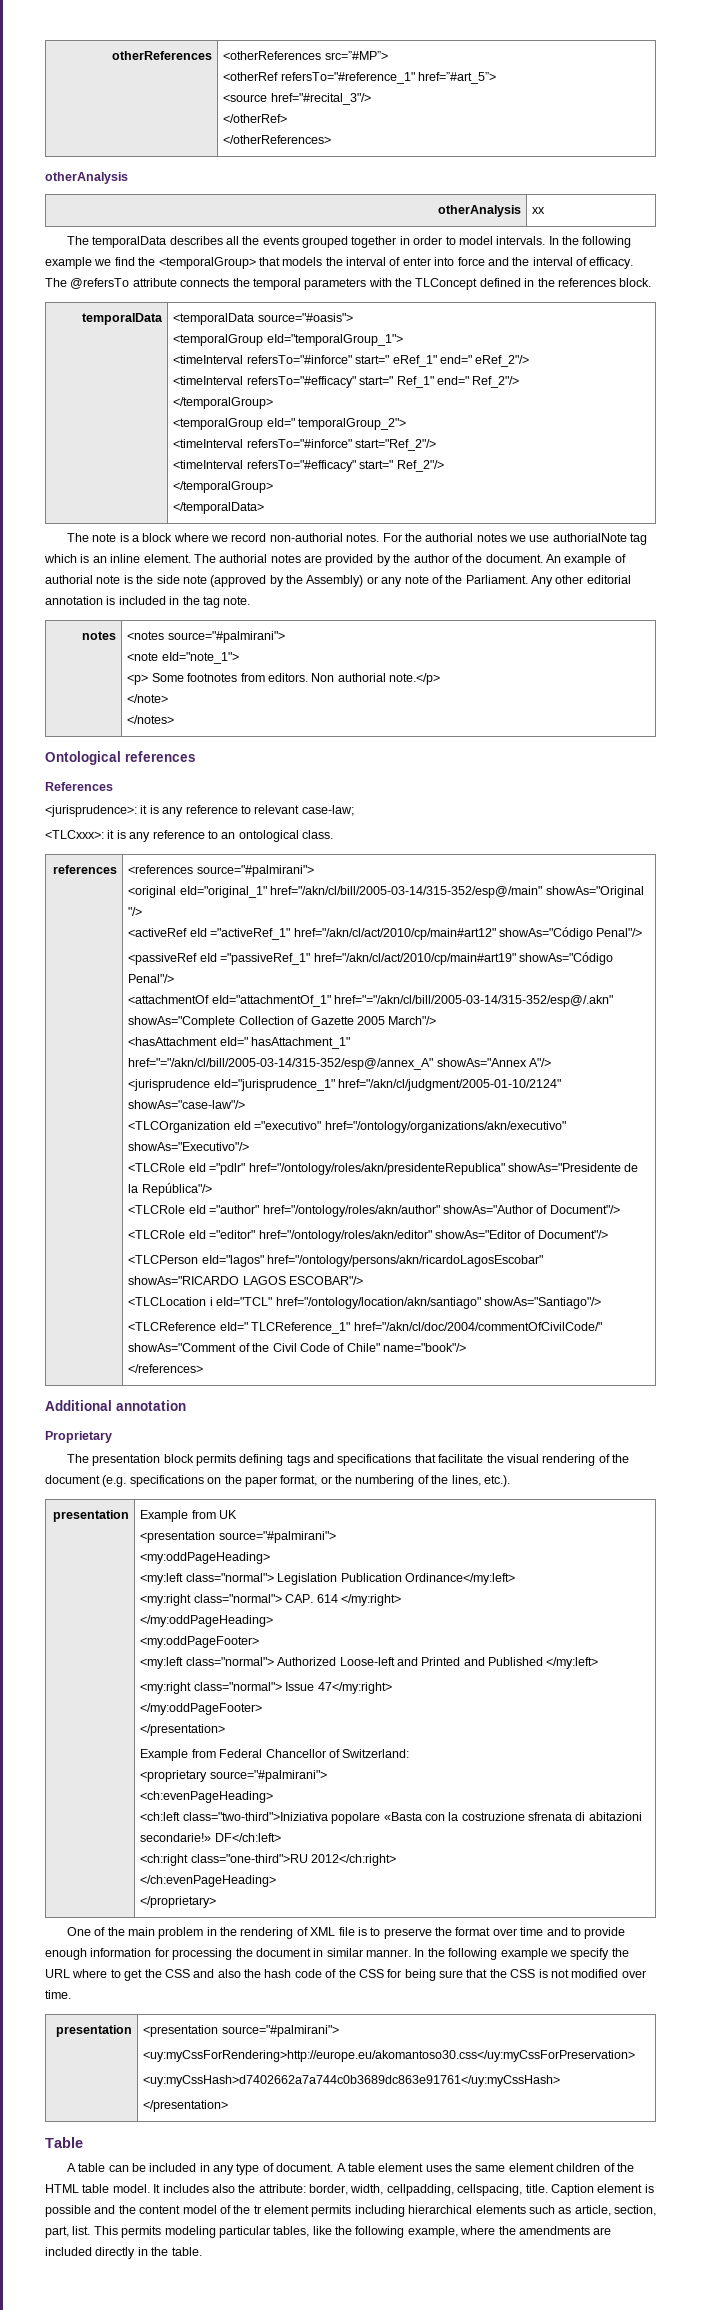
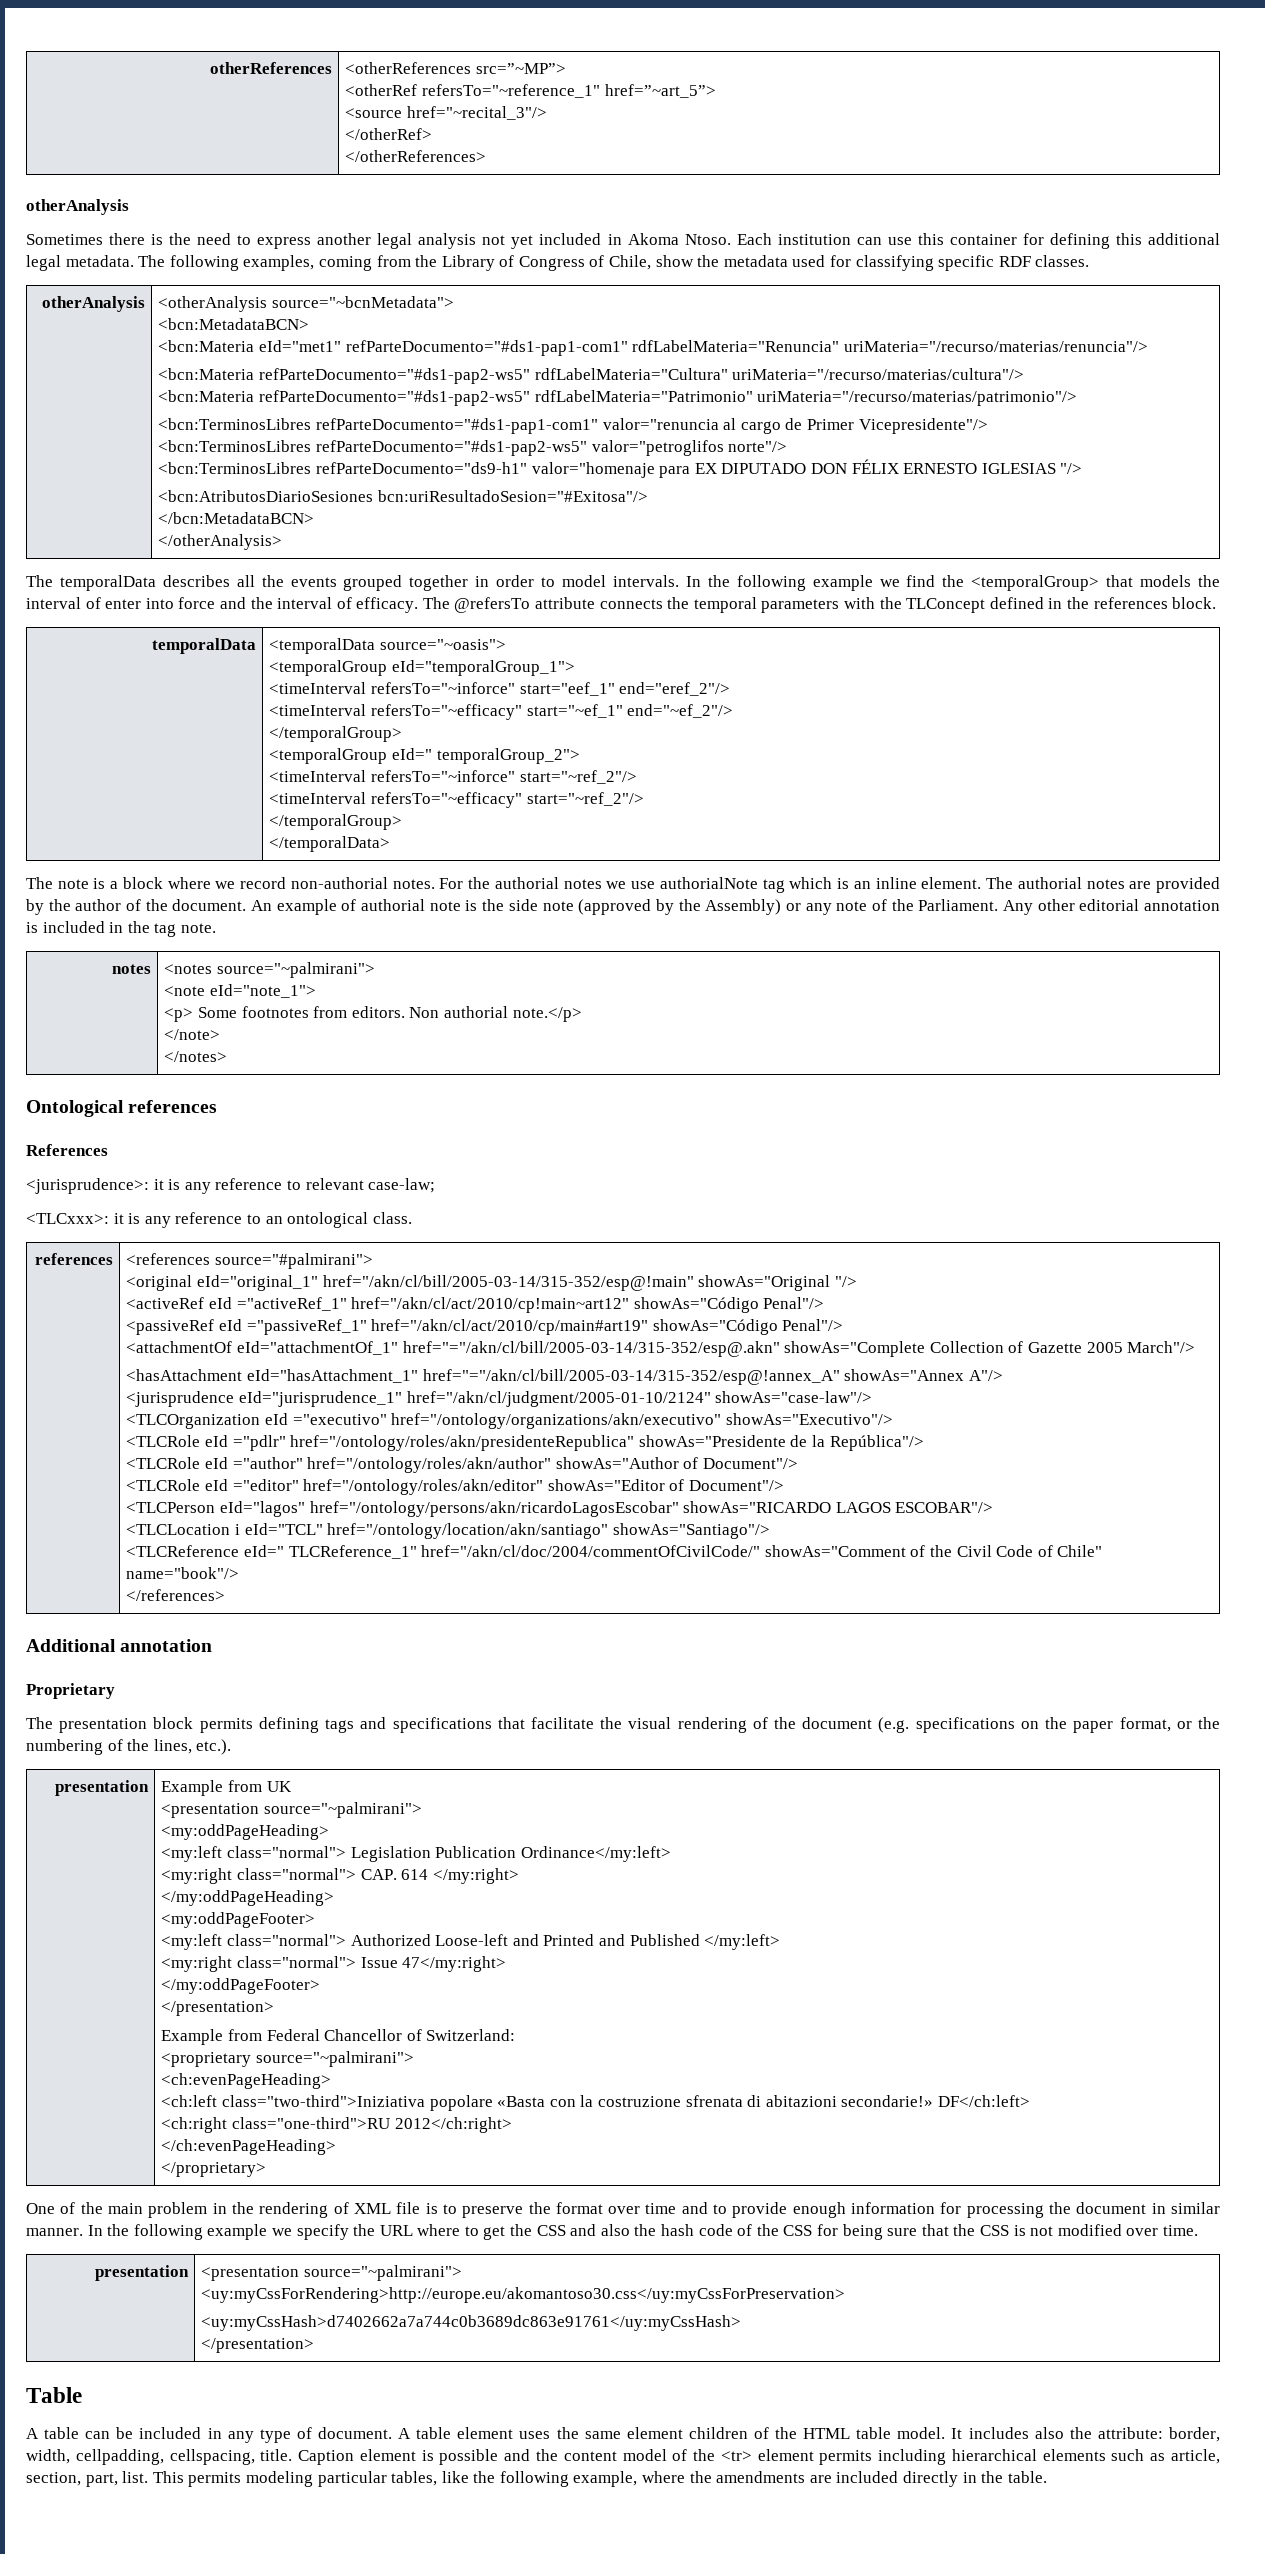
- otherReferences | <otherReferences src=”#MP”>
- <otherRef refersTo="#reference_1" href=”#art_5”>
- <source href="#recital_3"/>
+ otherReferences | <otherReferences src=”~MP”>
+ <otherRef refersTo="~reference_1" href=”~art_5”>
+ <source href="~recital_3"/>
- otherAnalysis | xx
+ Sometimes there is the need to express another legal analysis not yet included in Akoma Ntoso. Each institution can use this container for defining this additional legal metadata. The following examples, coming from the Library of Congress of Chile, show the metadata used for classifying specific RDF classes.
+ otherAnalysis | <otherAnalysis source="~bcnMetadata">
+ <bcn:MetadataBCN>
+ <bcn:Materia eId="met1" refParteDocumento="#ds1-pap1-com1" rdfLabelMateria="Renuncia" uriMateria="/recurso/materias/renuncia"/>
+ <bcn:Materia refParteDocumento="#ds1-pap2-ws5" rdfLabelMateria="Cultura" uriMateria="/recurso/materias/cultura"/>
+ <bcn:Materia refParteDocumento="#ds1-pap2-ws5" rdfLabelMateria="Patrimonio" uriMateria="/recurso/materias/patrimonio"/>
+ <bcn:TerminosLibres refParteDocumento="#ds1-pap1-com1" valor="renuncia al cargo de Primer Vicepresidente"/>
+ <bcn:TerminosLibres refParteDocumento="#ds1-pap2-ws5" valor="petroglifos norte"/>
+ <bcn:TerminosLibres refParteDocumento="ds9-h1" valor="homenaje para EX DIPUTADO DON FÉLIX ERNESTO IGLESIAS "/>
+ <bcn:AtributosDiarioSesiones bcn:uriResultadoSesion="#Exitosa"/>
+ </bcn:MetadataBCN>
+ </otherAnalysis>
- temporalData | <temporalData source="#oasis">
+ temporalData | <temporalData source="~oasis">
  <temporalGroup eId="temporalGroup_1">
- <timeInterval refersTo="#inforce" start=" eRef_1" end=" eRef_2"/>
- <timeInterval refersTo="#efficacy" start=" Ref_1" end=" Ref_2"/>
+ <timeInterval refersTo="~inforce" start="eef_1" end="eref_2"/>
+ <timeInterval refersTo="~efficacy" start="~ef_1" end="~ef_2"/>
  </temporalGroup>
  <temporalGroup eId=" temporalGroup_2">
- <timeInterval refersTo="#inforce" start="Ref_2"/>
- <timeInterval refersTo="#efficacy" start=" Ref_2"/>
+ <timeInterval refersTo="~inforce" start="~ref_2"/>
+ <timeInterval refersTo="~efficacy" start="~ref_2"/>
- notes | <notes source="#palmirani">
+ notes | <notes source="~palmirani">
- <original eId="original_1" href="/akn/cl/bill/2005-03-14/315-352/esp@/main" showAs="Original "/>
+ <original eId="original_1" href="/akn/cl/bill/2005-03-14/315-352/esp@!main" showAs="Original "/>
- <activeRef eId ="activeRef_1" href="/akn/cl/act/2010/cp/main#art12" showAs="Código Penal"/>
+ <activeRef eId ="activeRef_1" href="/akn/cl/act/2010/cp!main~art12" showAs="Código Penal"/>
- <attachmentOf eId="attachmentOf_1" href="="/akn/cl/bill/2005-03-14/315-352/esp@/.akn" showAs="Complete Collection of Gazette 2005 March"/>
+ <attachmentOf eId="attachmentOf_1" href="="/akn/cl/bill/2005-03-14/315-352/esp@.akn" showAs="Complete Collection of Gazette 2005 March"/>
- <hasAttachment eId=" hasAttachment_1" href="="/akn/cl/bill/2005-03-14/315-352/esp@/annex_A" showAs="Annex A"/>
+ <hasAttachment eId="hasAttachment_1" href="="/akn/cl/bill/2005-03-14/315-352/esp@!annex_A" showAs="Annex A"/>
  Example from UK
- <presentation source="#palmirani">
+ <presentation source="~palmirani">
- <proprietary source="#palmirani">
+ <proprietary source="~palmirani">
- presentation | <presentation source="#palmirani">
+ presentation | <presentation source="~palmirani">
- Caption element is possible and the content model of the tr element permits including hierarchical elements such as article, section, part, list.
+ Caption element is possible and the content model of the <tr> element permits including hierarchical elements such as article, section, part, list.

